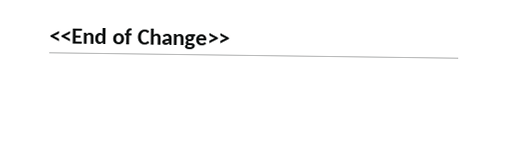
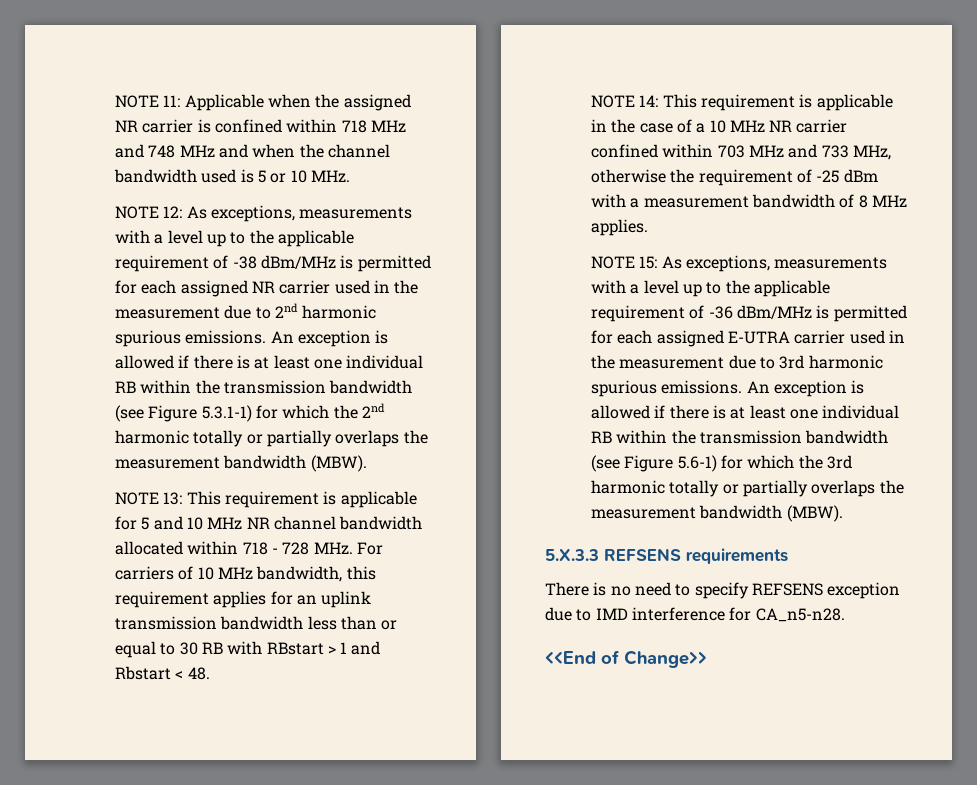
+ NOTE 11: Applicable when the assigned NR carrier is confined within 718 MHz and 748 MHz and when the channel bandwidth used is 5 or 10 MHz.
+ NOTE 12: As exceptions, measurements with a level up to the applicable requirement of -38 dBm/MHz is permitted for each assigned NR carrier used in the measurement due to 2nd harmonic spurious emissions. An exception is allowed if there is at least one individual RB within the transmission bandwidth (see Figure 5.3.1-1) for which the 2nd harmonic totally or partially overlaps the measurement bandwidth (MBW).
+ NOTE 13: This requirement is applicable for 5 and 10 MHz NR channel bandwidth allocated within 718 - 728 MHz. For carriers of 10 MHz bandwidth, this requirement applies for an uplink transmission bandwidth less than or equal to 30 RB with RBstart > 1 and Rbstart < 48.
+ NOTE 14: This requirement is applicable in the case of a 10 MHz NR carrier confined within 703 MHz and 733 MHz, otherwise the requirement of -25 dBm with a measurement bandwidth of 8 MHz applies.
+ NOTE 15: As exceptions, measurements with a level up to the applicable requirement of -36 dBm/MHz is permitted for each assigned E-UTRA carrier used in the measurement due to 3rd harmonic spurious emissions. An exception is allowed if there is at least one individual RB within the transmission bandwidth (see Figure 5.6-1) for which the 3rd harmonic totally or partially overlaps the measurement bandwidth (MBW).
+ 5.X.3.3 REFSENS requirements
+ There is no need to specify REFSENS exception due to IMD interference for CA_n5-n28.

